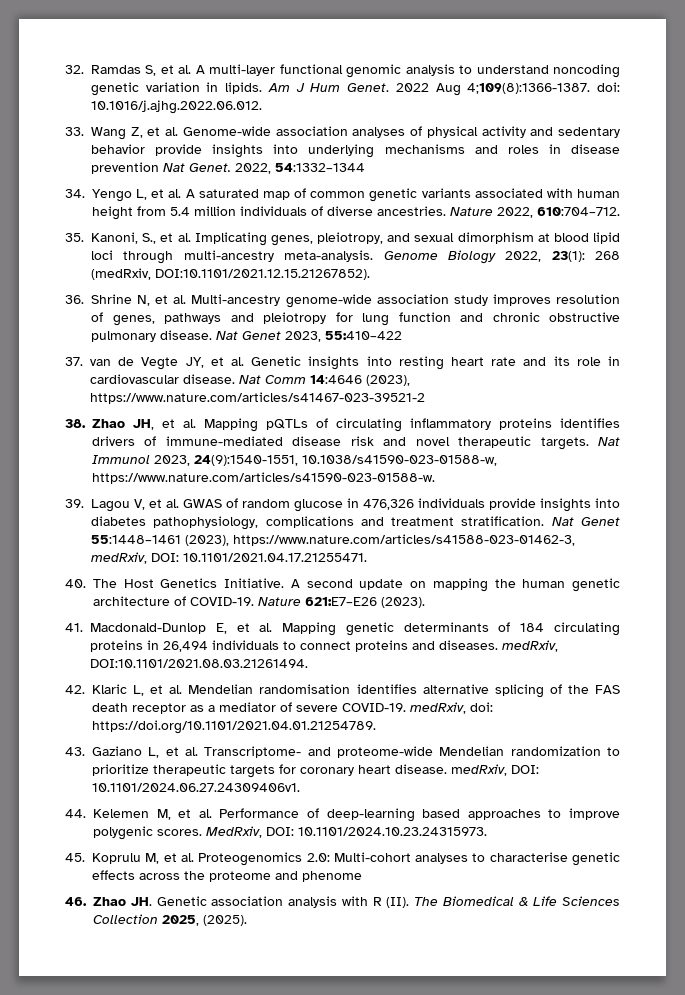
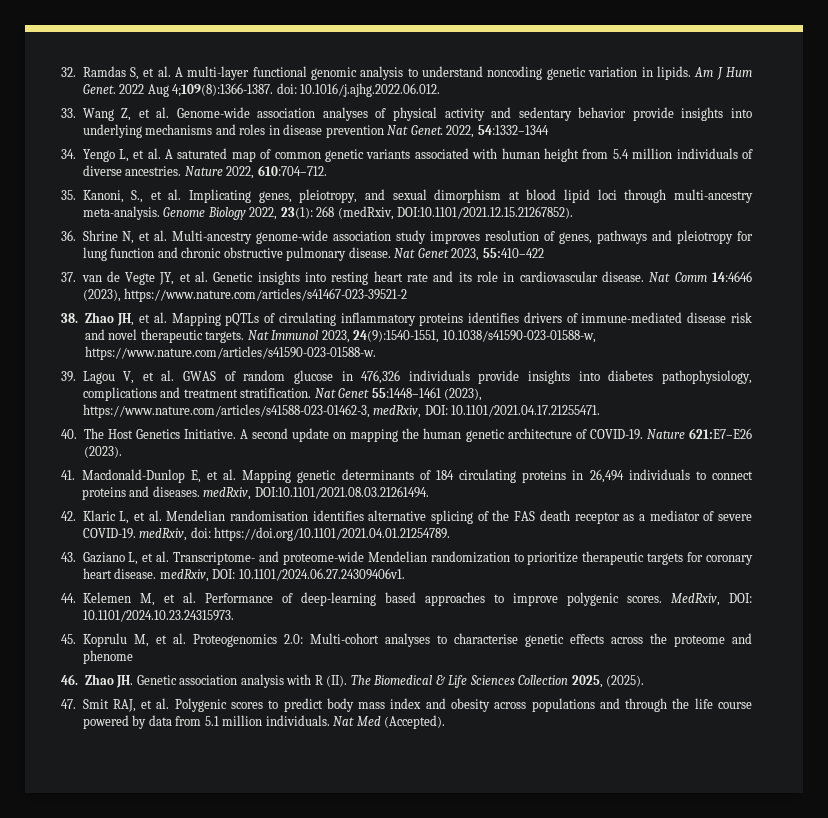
+ 47. Smit RAJ, et al. Polygenic scores to predict body mass index and obesity across populations and through the life course powered by data from 5.1 million individuals. Nat Med (Accepted).

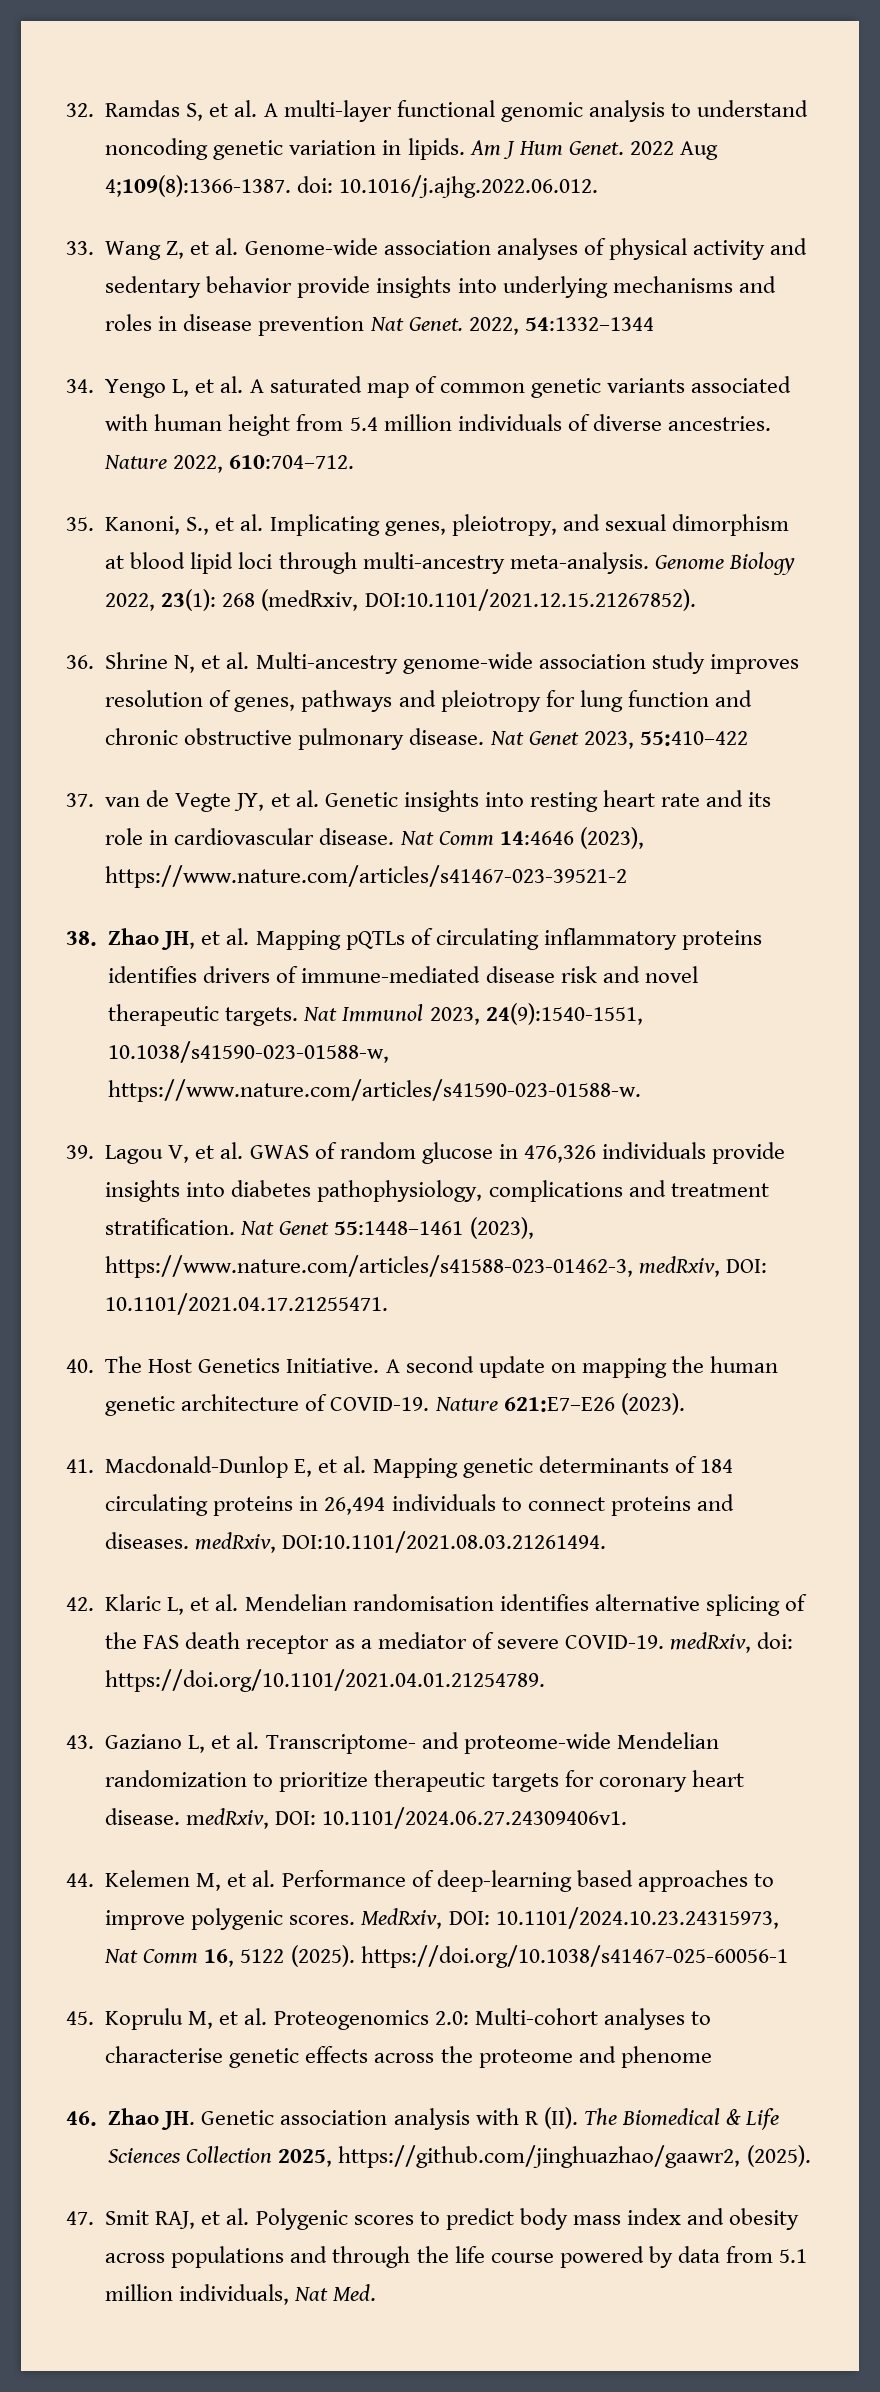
- MedRxiv, DOI: 10.1101/2024.10.23.24315973.
+ MedRxiv, DOI: 10.1101/2024.10.23.24315973, Nat Comm 16, 5122 (2025). https://doi.org/10.1038/s41467-025-60056-1
- 46. Zhao JH. Genetic association analysis with R (II). The Biomedical & Life Sciences Collection 2025, (2025).
+ 46. Zhao JH. Genetic association analysis with R (II). The Biomedical & Life Sciences Collection 2025, https://github.com/jinghuazhao/gaawr2, (2025).
- 47. Smit RAJ, et al. Polygenic scores to predict body mass index and obesity across populations and through the life course powered by data from 5.1 million individuals. Nat Med (Accepted).
+ 47. Smit RAJ, et al. Polygenic scores to predict body mass index and obesity across populations and through the life course powered by data from 5.1 million individuals, Nat Med.

